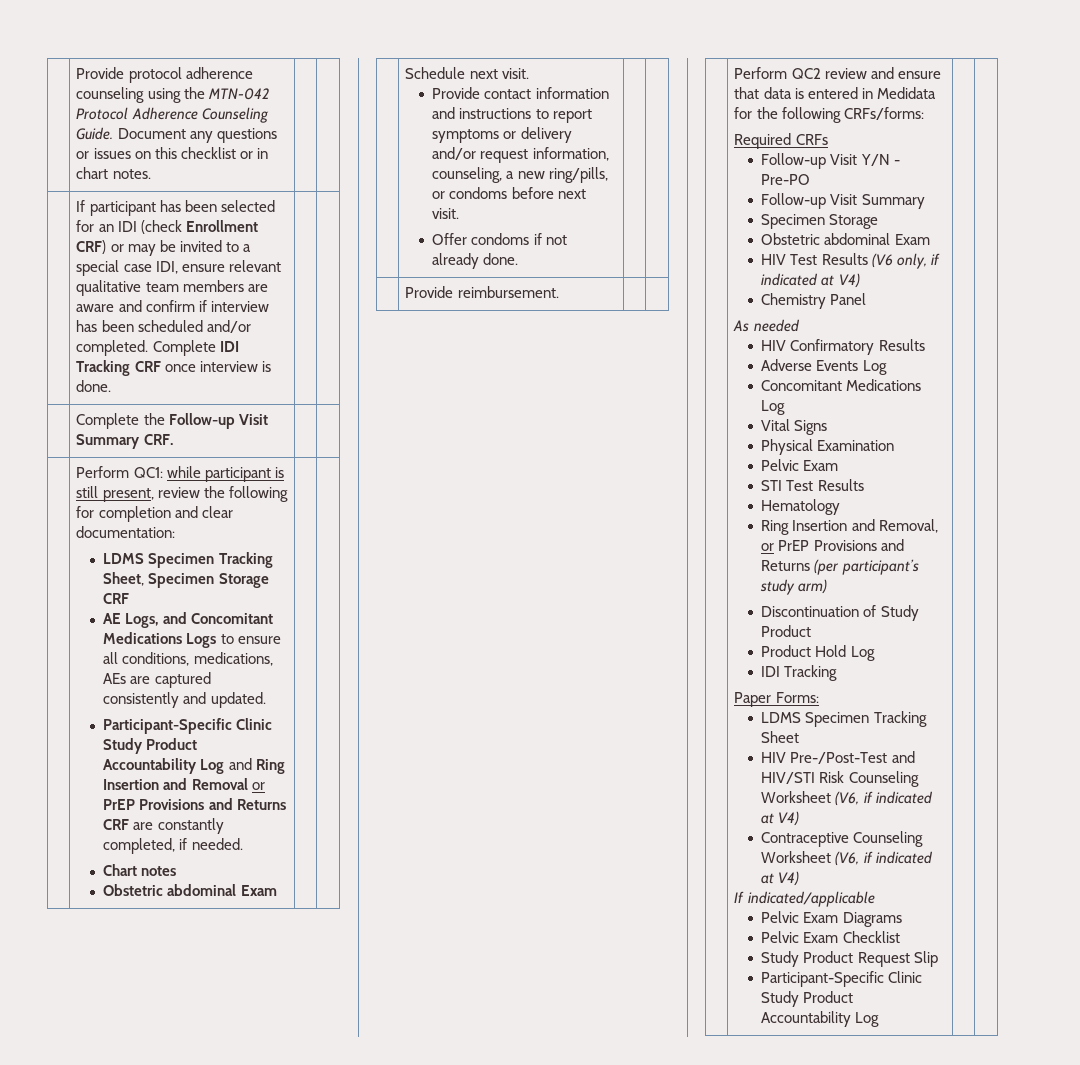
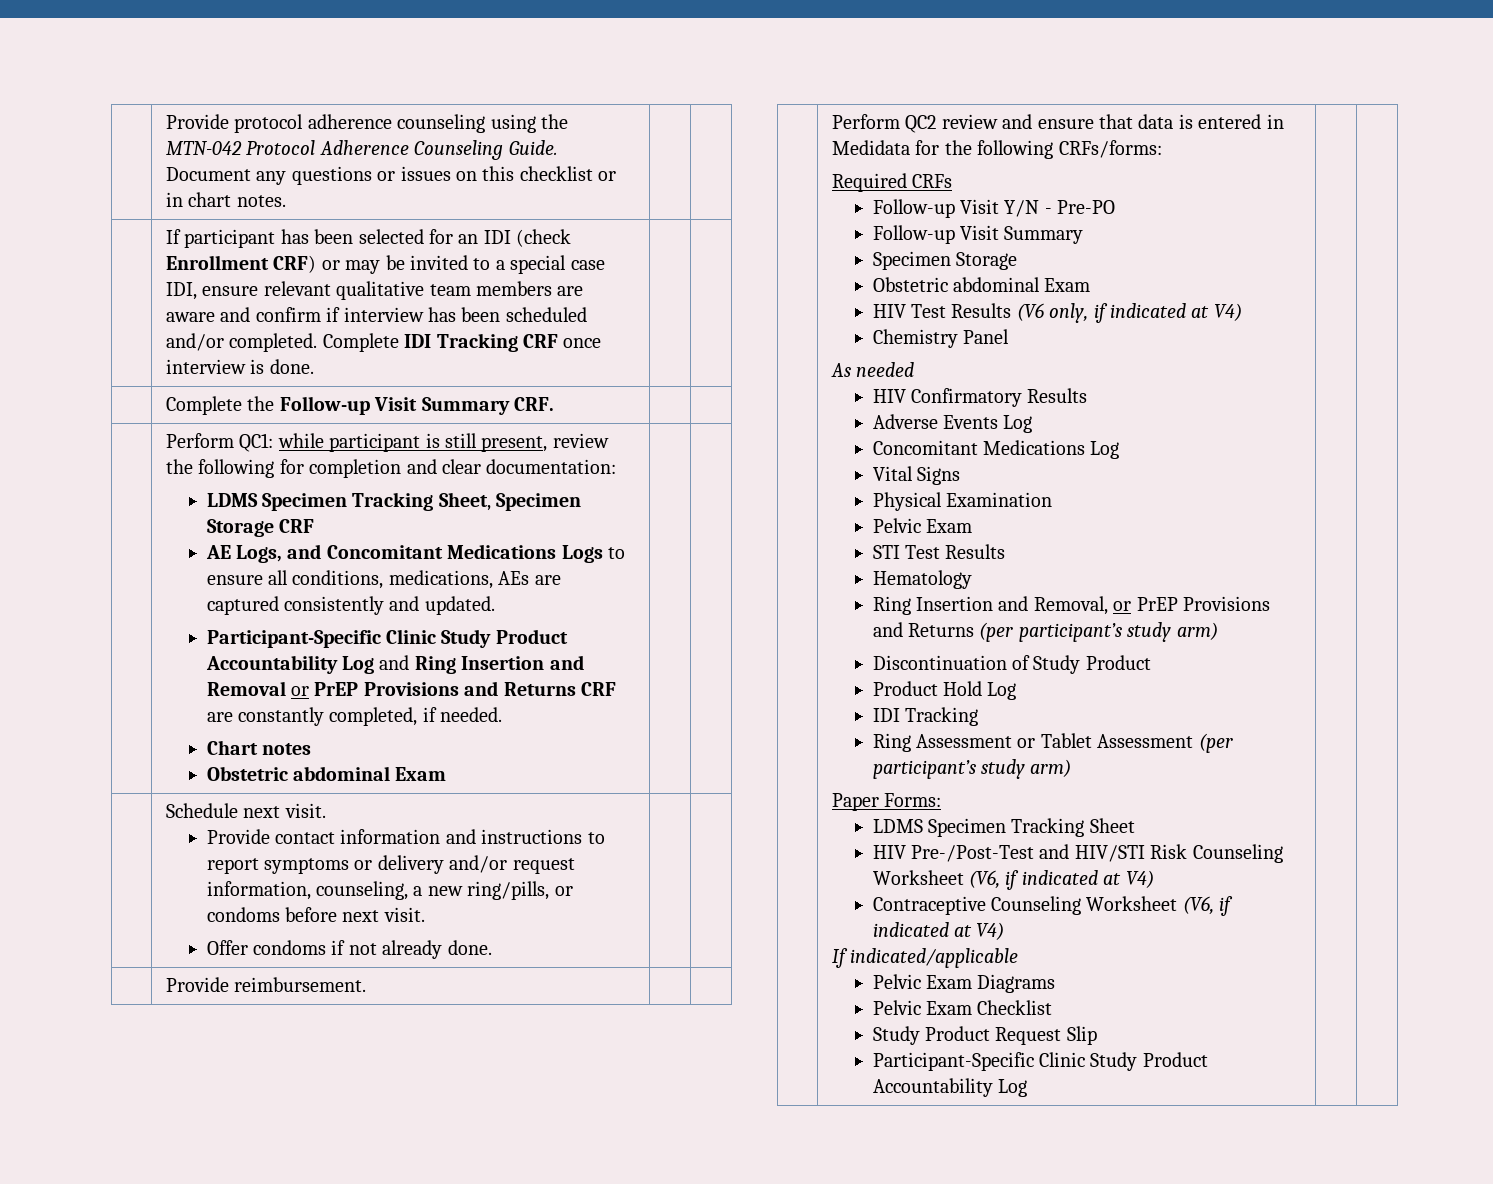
+ Ring Assessment or Tablet Assessment (per participant’s study arm)

